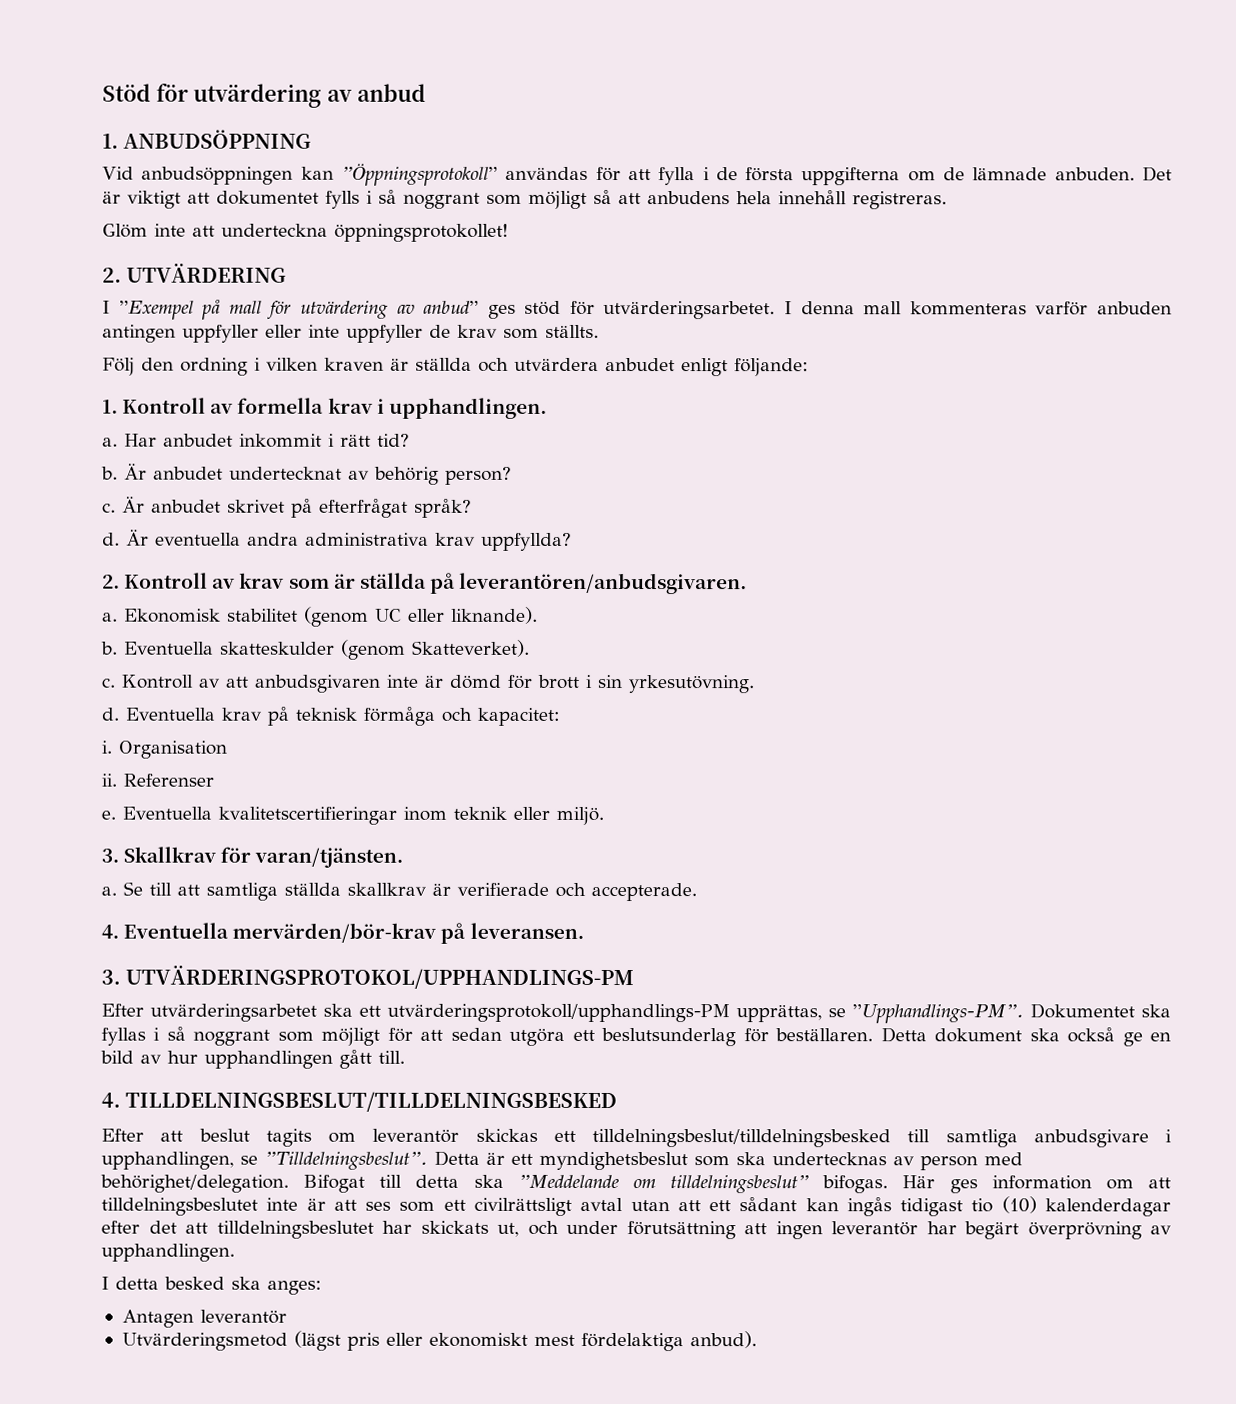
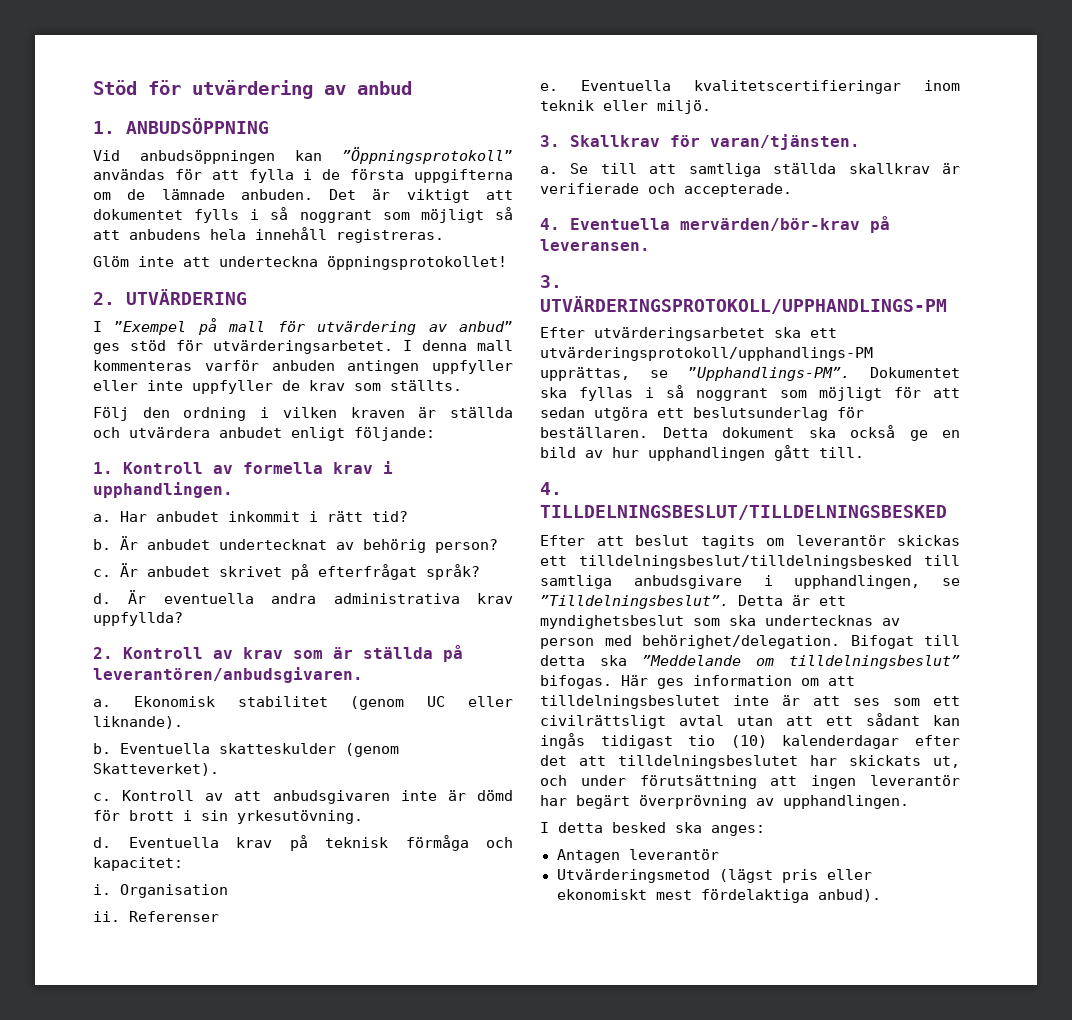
- 3. UTVÄRDERINGSPROTOKOL/UPPHANDLINGS-PM
+ 3. UTVÄRDERINGSPROTOKOLL/UPPHANDLINGS-PM

